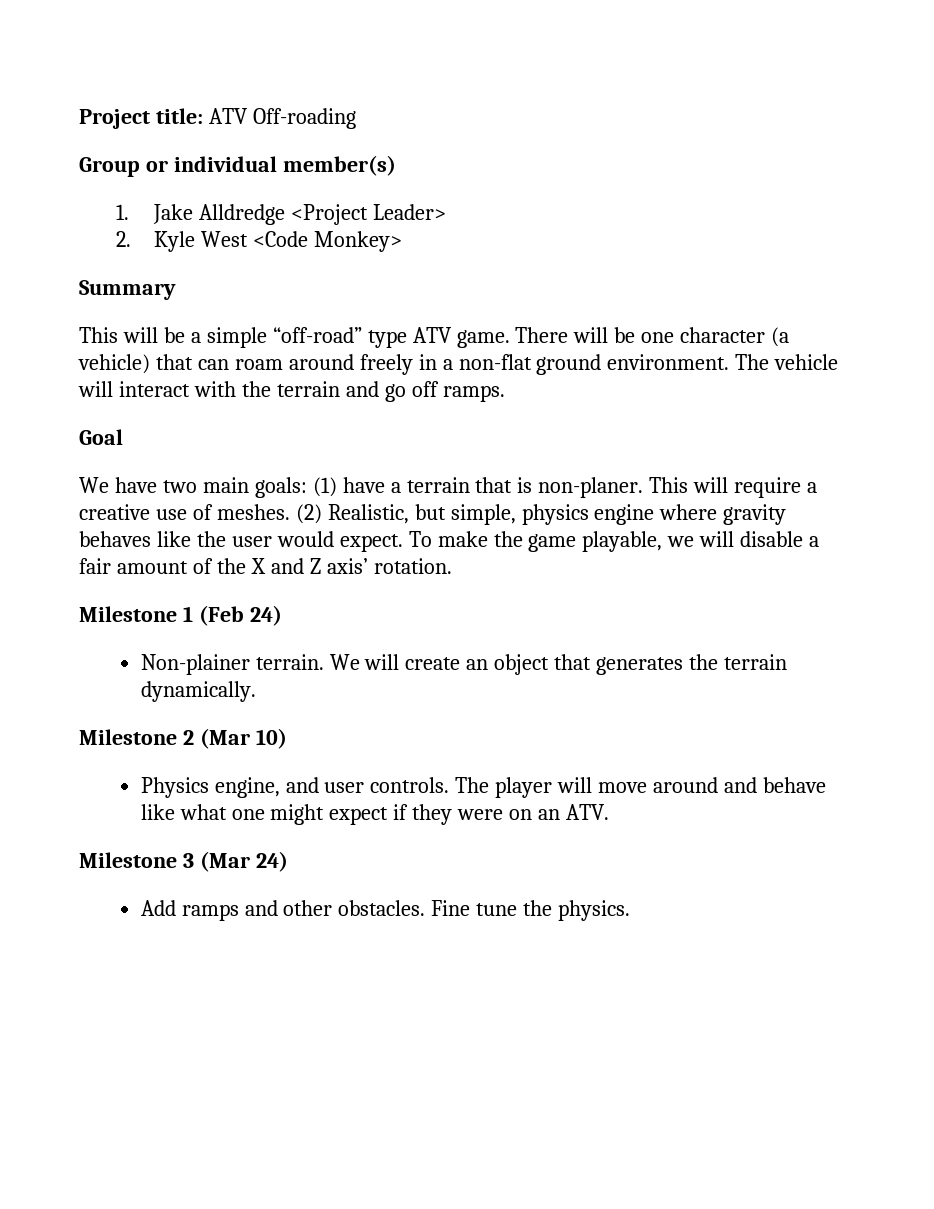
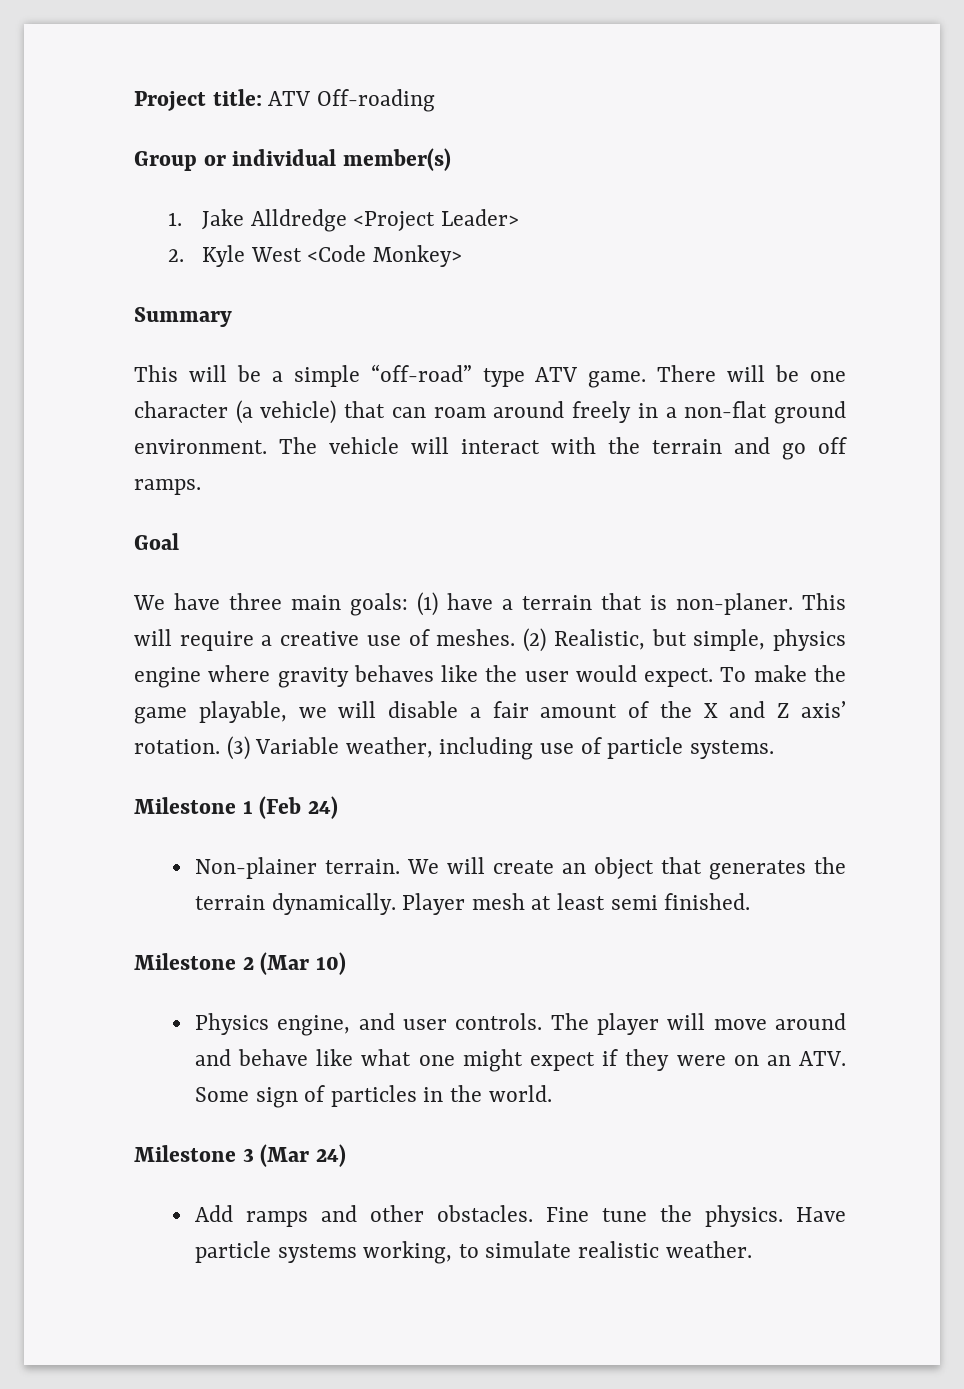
- We have two main goals: (1) have a terrain that is non-planer.
+ We have three main goals: (1) have a terrain that is non-planer.
+ (3) Variable weather, including use of particle systems.
+ Player mesh at least semi finished.
- The player will move around and behave like what one might expect if they were on an ATV.
+ The player will move around and behave like what one might expect if they were on an ATV. Some sign of particles in the world.
+ Have particle systems working, to simulate realistic weather.

